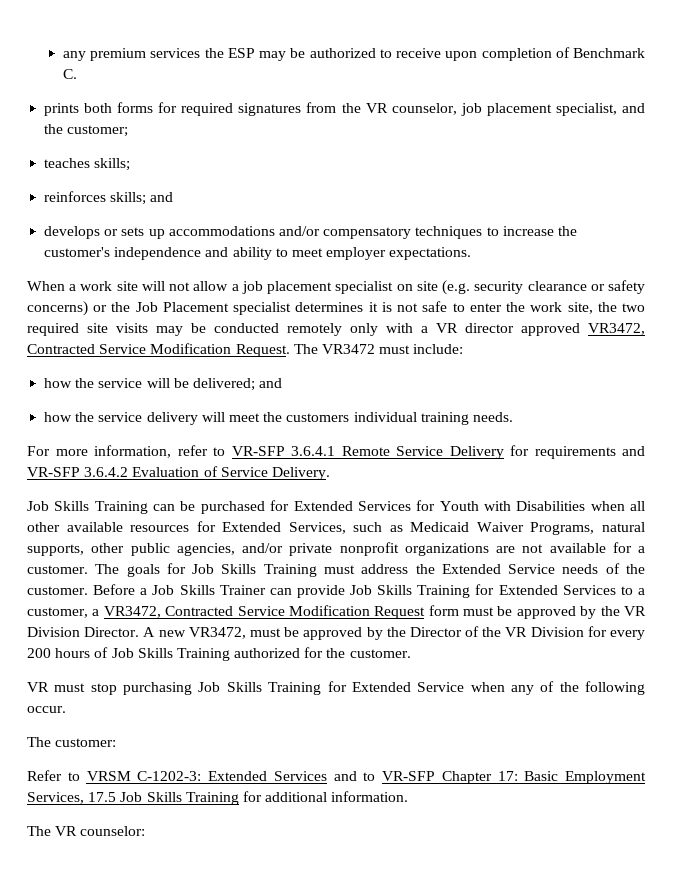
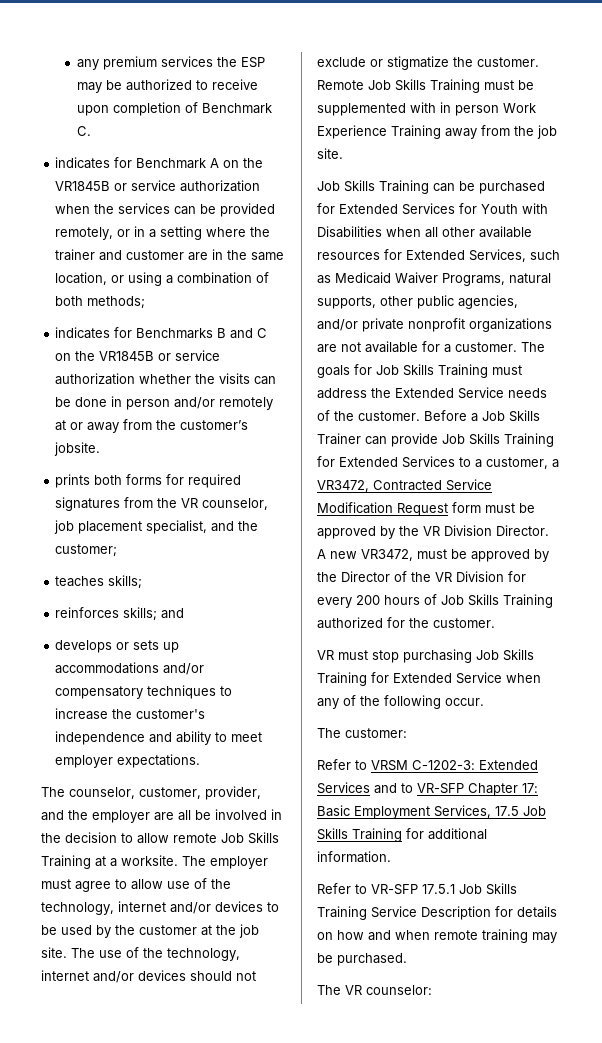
+ indicates for Benchmark A on the VR1845B or service authorization when the services can be provided remotely, or in a setting where the trainer and customer are in the same location, or using a combination of both methods;
+ indicates for Benchmarks B and C on the VR1845B or service authorization whether the visits can be done in person and/or remotely at or away from the customer’s jobsite.
- When a work site will not allow a job placement specialist on site (e.g. security clearance or safety concerns) or the Job Placement specialist determines it is not safe to enter the work site, the two required site visits may be conducted remotely only with a VR director approved VR3472, Contracted Service Modification Request. The VR3472 must include:
- how the service will be delivered; and
- how the service delivery will meet the customers individual training needs.
- For more information, refer to VR-SFP 3.6.4.1 Remote Service Delivery for requirements and VR-SFP 3.6.4.2 Evaluation of Service Delivery.
+ The counselor, customer, provider, and the employer are all be involved in the decision to allow remote Job Skills Training at a worksite. The employer must agree to allow use of the technology, internet and/or devices to be used by the customer at the job site. The use of the technology, internet and/or devices should not exclude or stigmatize the customer. Remote Job Skills Training must be supplemented with in person Work Experience Training away from the job site.
+ Refer to VR-SFP 17.5.1 Job Skills Training Service Description for details on how and when remote training may be purchased.

